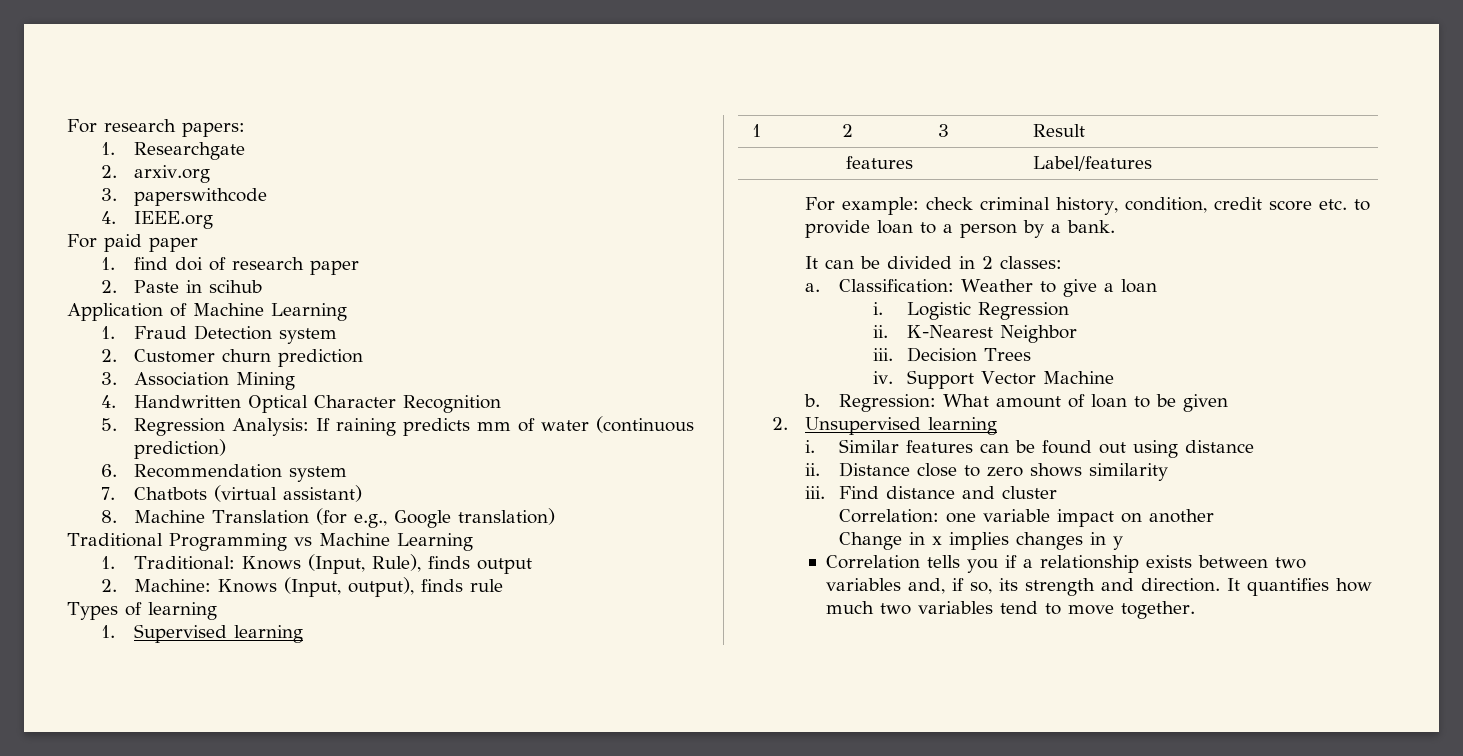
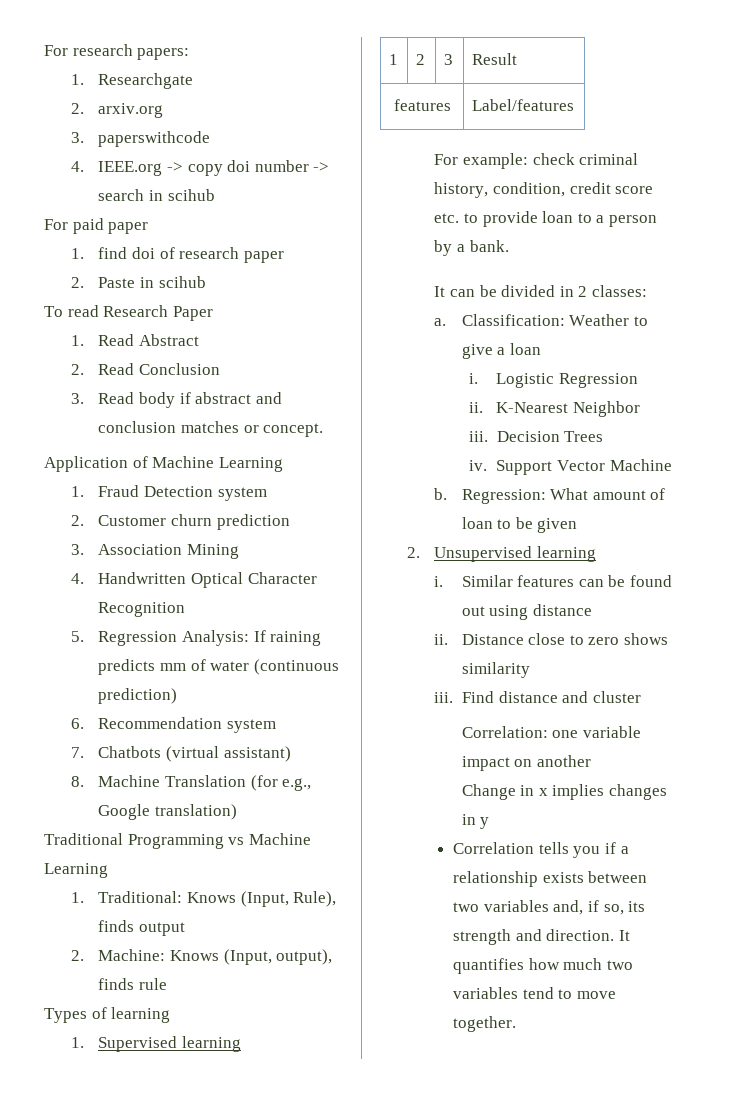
- 4. IEEE.org
+ 4. IEEE.org -> copy doi number -> search in scihub
+ To read Research Paper
+ 1. Read Abstract
+ 2. Read Conclusion
+ 3. Read body if abstract and conclusion matches or concept.

